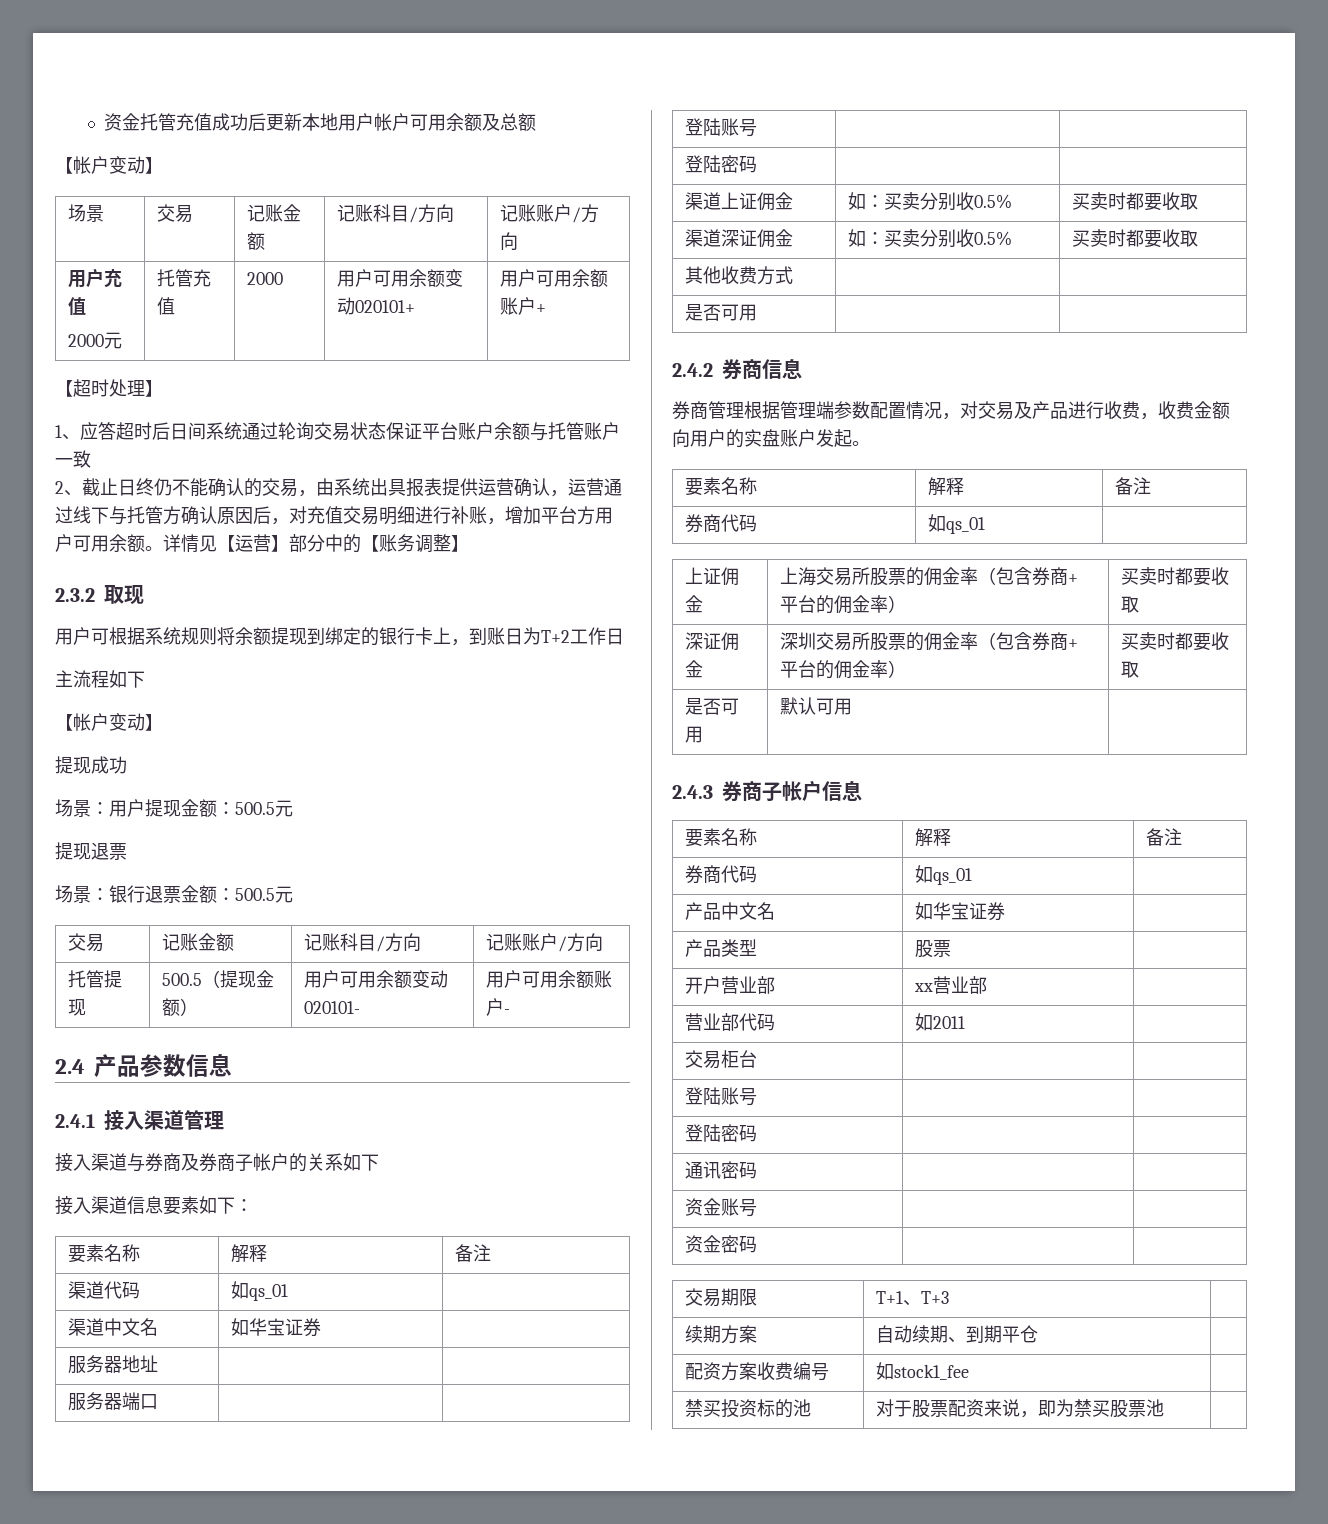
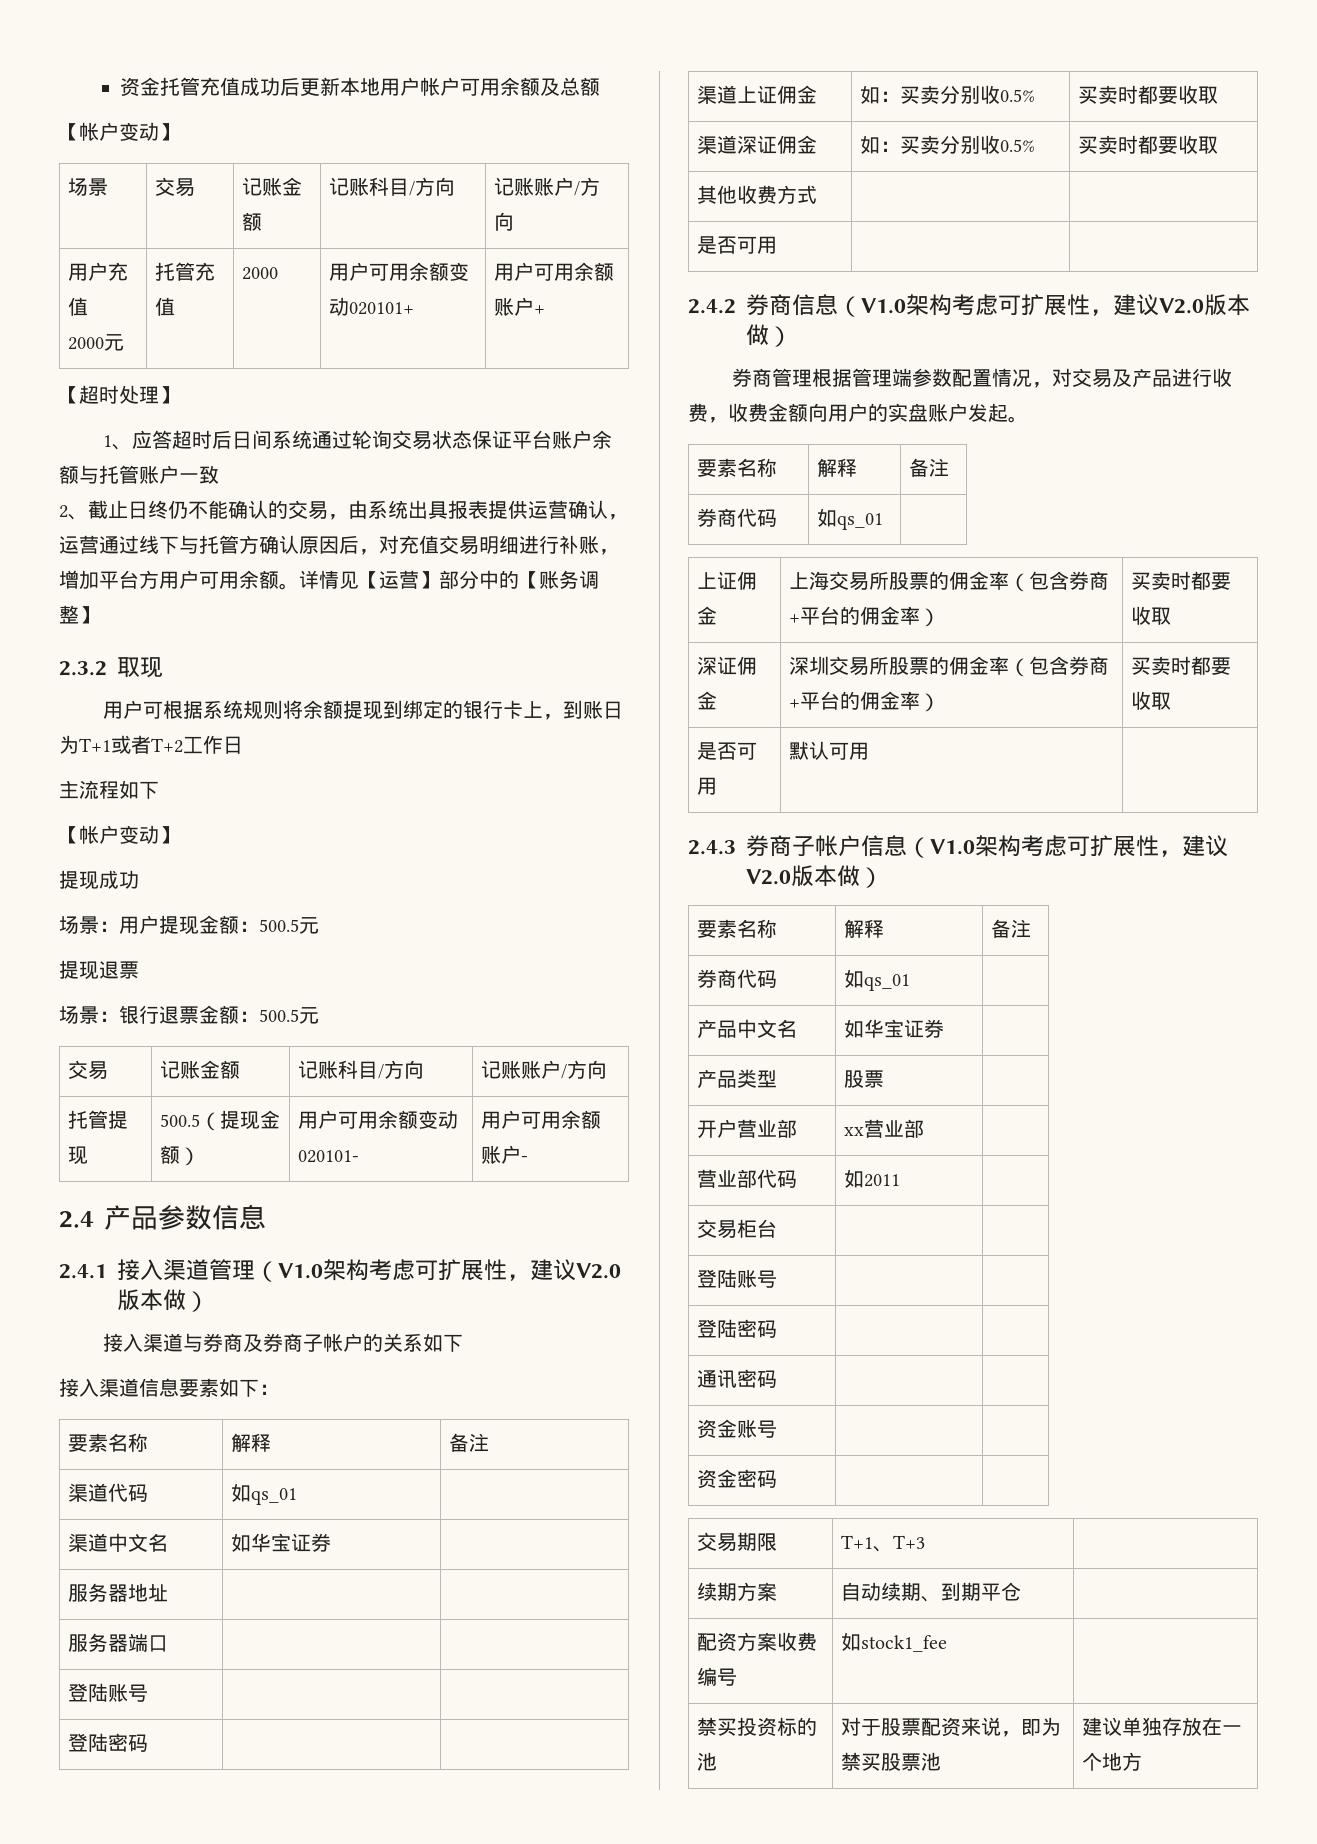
- 用户可根据系统规则将余额提现到绑定的银行卡上，到账日为T+2工作日
+ 用户可根据系统规则将余额提现到绑定的银行卡上，到账日为T+1或者T+2工作日
- 2.4.1接入渠道管理
+ 2.4.1接入渠道管理（V1.0架构考虑可扩展性，建议V2.0版本做）
- 2.4.2券商信息
+ 2.4.2券商信息（V1.0架构考虑可扩展性，建议V2.0版本做）
- 2.4.3券商子帐户信息
+ 2.4.3券商子帐户信息（V1.0架构考虑可扩展性，建议V2.0版本做）
- 禁买投资标的池 | 对于股票配资来说，即为禁买股票池 |
+ 禁买投资标的池 | 对于股票配资来说，即为禁买股票池 | 建议单独存放在一个地方

